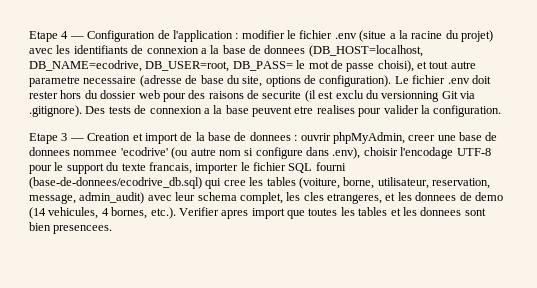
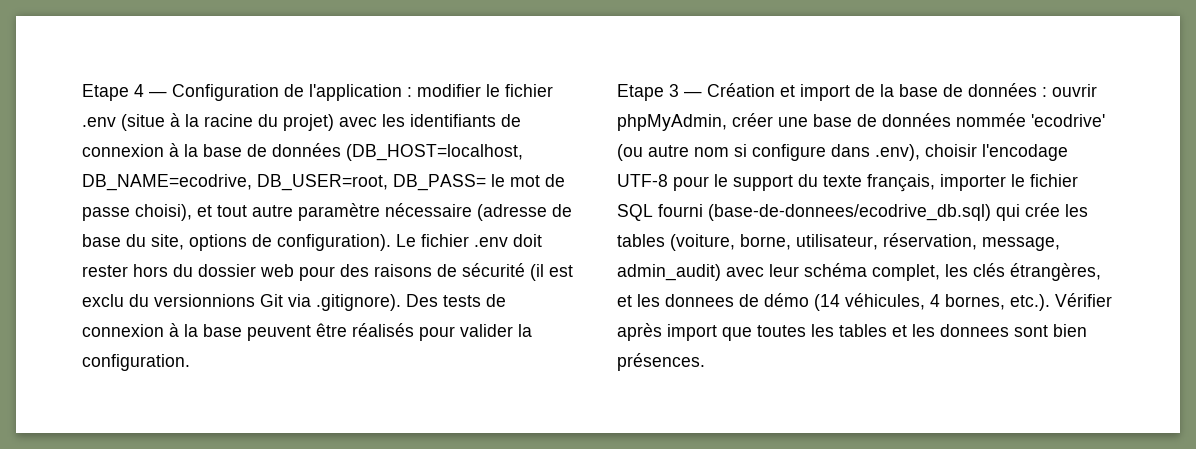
- Etape 4 — Configuration de l'application : modifier le fichier .env (situe a la racine du projet) avec les identifiants de connexion a la base de donnees (DB_HOST=localhost, DB_NAME=ecodrive, DB_USER=root, DB_PASS= le mot de passe choisi), et tout autre parametre necessaire (adresse de base du site, options de configuration).
+ Etape 4 — Configuration de l'application : modifier le fichier .env (situe à la racine du projet) avec les identifiants de connexion à la base de données (DB_HOST=localhost, DB_NAME=ecodrive, DB_USER=root, DB_PASS= le mot de passe choisi), et tout autre paramètre nécessaire (adresse de base du site, options de configuration).
- Le fichier .env doit rester hors du dossier web pour des raisons de securite (il est exclu du versionning Git via .gitignore). Des tests de connexion a la base peuvent etre realises pour valider la configuration.
+ Le fichier .env doit rester hors du dossier web pour des raisons de sécurité (il est exclu du versionnions Git via .gitignore). Des tests de connexion à la base peuvent être réalisés pour valider la configuration.
- Etape 3 — Creation et import de la base de donnees :
+ Etape 3 — Création et import de la base de données :
- ouvrir phpMyAdmin, creer une base de donnees nommee 'ecodrive' (ou autre nom si configure dans .env), choisir l'encodage UTF-8 pour le support du texte francais, importer le fichier SQL fourni (base-de-donnees/ecodrive_db.sql) qui cree les tables (voiture, borne, utilisateur, reservation, message, admin_audit) avec leur schema complet, les cles etrangeres, et les donnees de demo (14 vehicules, 4 bornes, etc.). Verifier apres import que toutes les tables et les donnees sont bien presencees.
+ ouvrir phpMyAdmin, créer une base de données nommée 'ecodrive' (ou autre nom si configure dans .env), choisir l'encodage UTF-8 pour le support du texte français, importer le fichier SQL fourni (base-de-donnees/ecodrive_db.sql) qui crée les tables (voiture, borne, utilisateur, réservation, message, admin_audit) avec leur schéma complet, les clés étrangères, et les donnees de démo (14 véhicules, 4 bornes, etc.). Vérifier après import que toutes les tables et les donnees sont bien présences.

